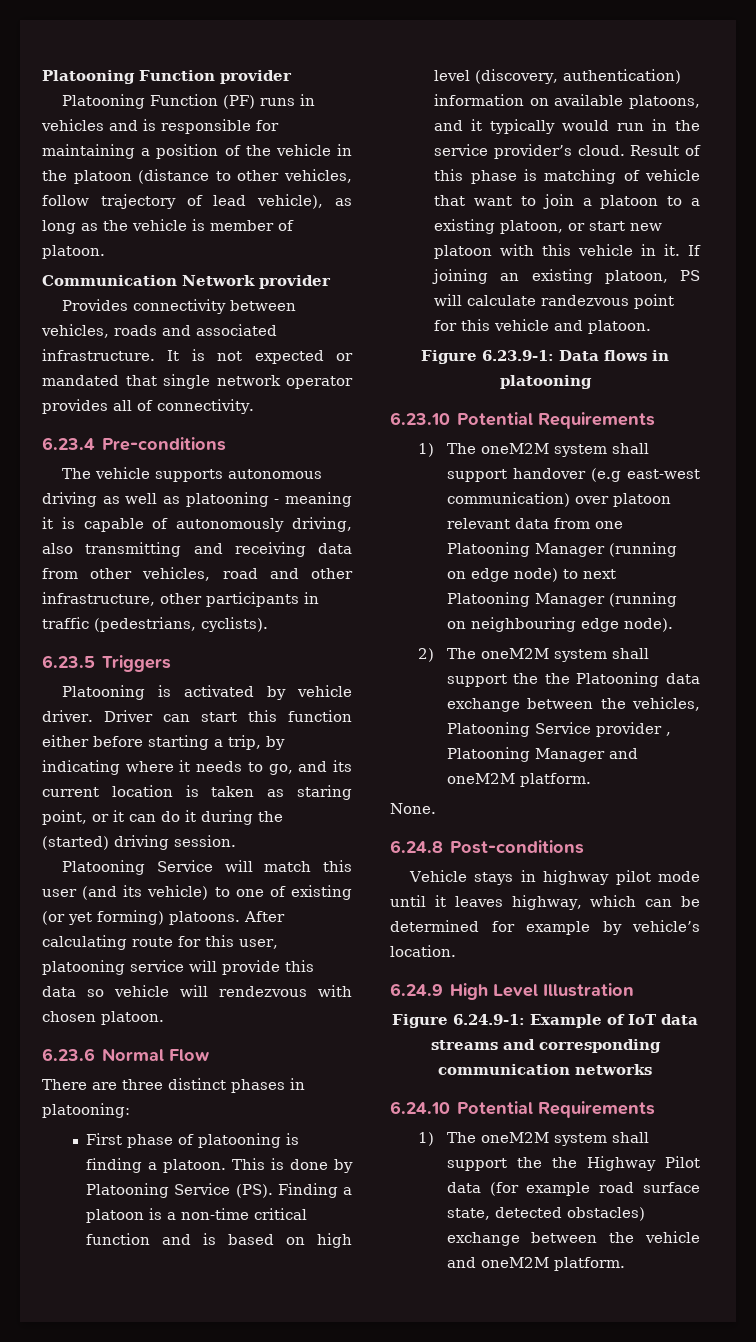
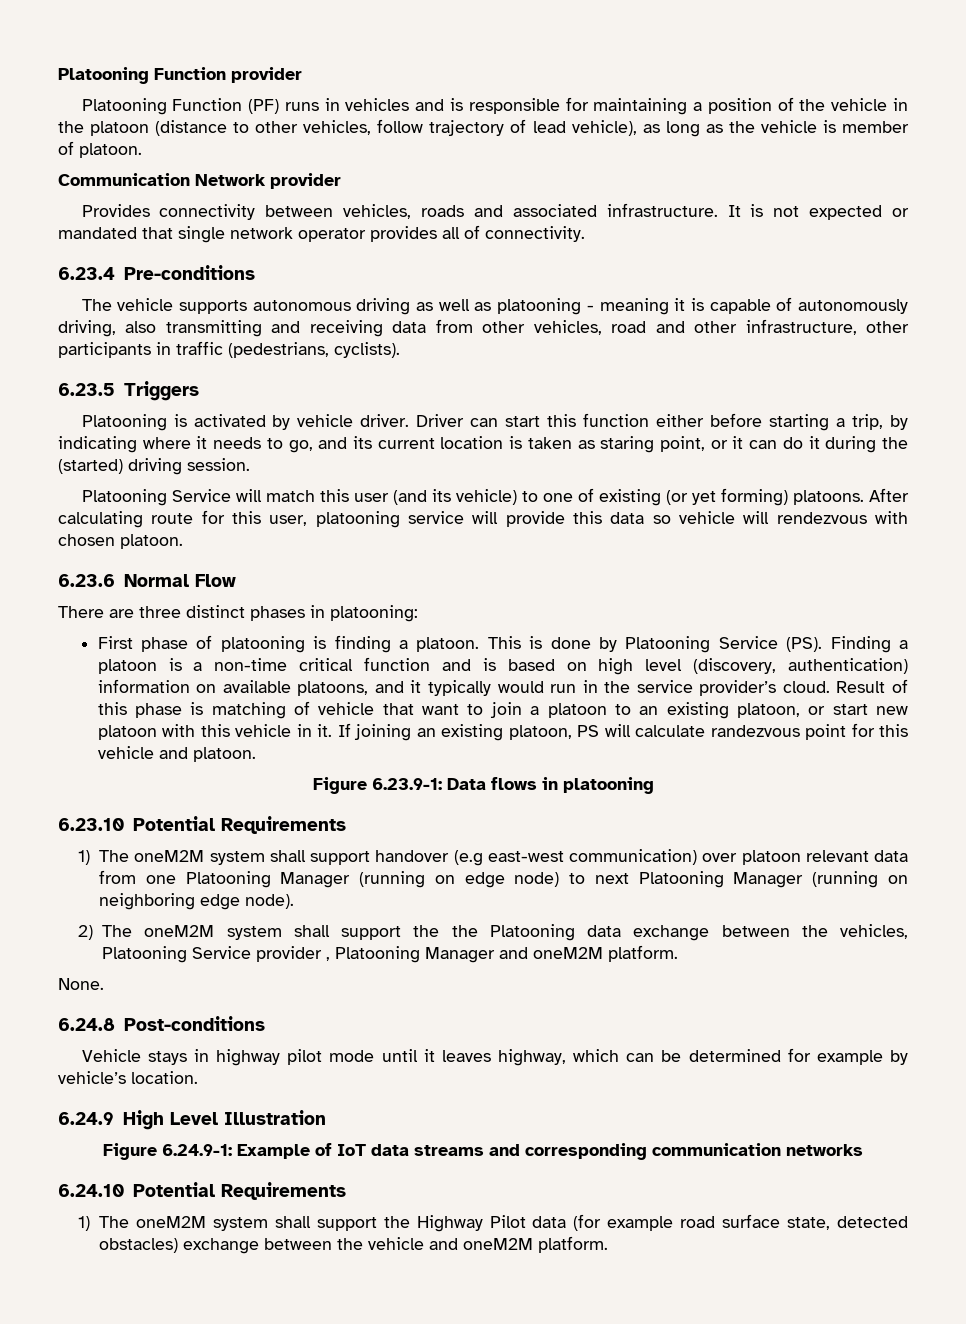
- Result of this phase is matching of vehicle that want to join a platoon to a existing platoon, or start new platoon with this vehicle in it.
+ Result of this phase is matching of vehicle that want to join a platoon to an existing platoon, or start new platoon with this vehicle in it.
- 1) The oneM2M system shall support handover (e.g east-west communication) over platoon relevant data from one Platooning Manager (running on edge node) to next Platooning Manager (running on neighbouring edge node).
+ 1) The oneM2M system shall support handover (e.g east-west communication) over platoon relevant data from one Platooning Manager (running on edge node) to next Platooning Manager (running on neighboring edge node).
- 1) The oneM2M system shall support the the Highway Pilot data (for example road surface state, detected obstacles) exchange between the vehicle and oneM2M platform.
+ 1) The oneM2M system shall support the Highway Pilot data (for example road surface state, detected obstacles) exchange between the vehicle and oneM2M platform.

